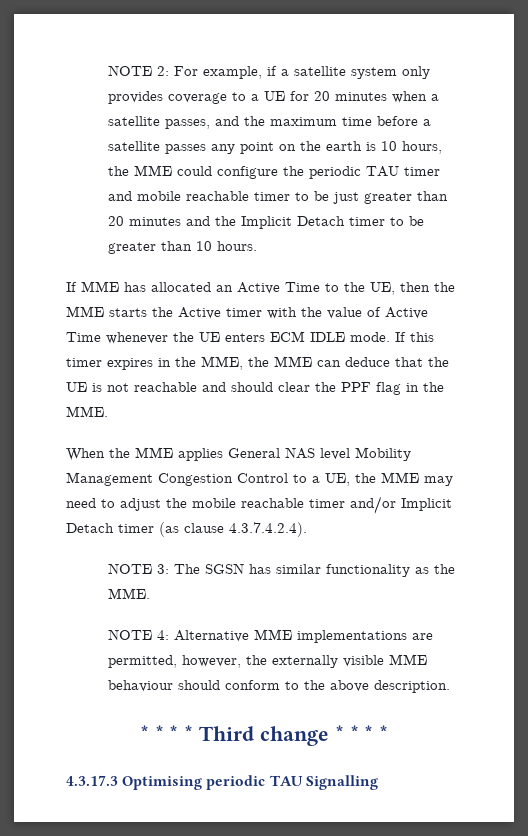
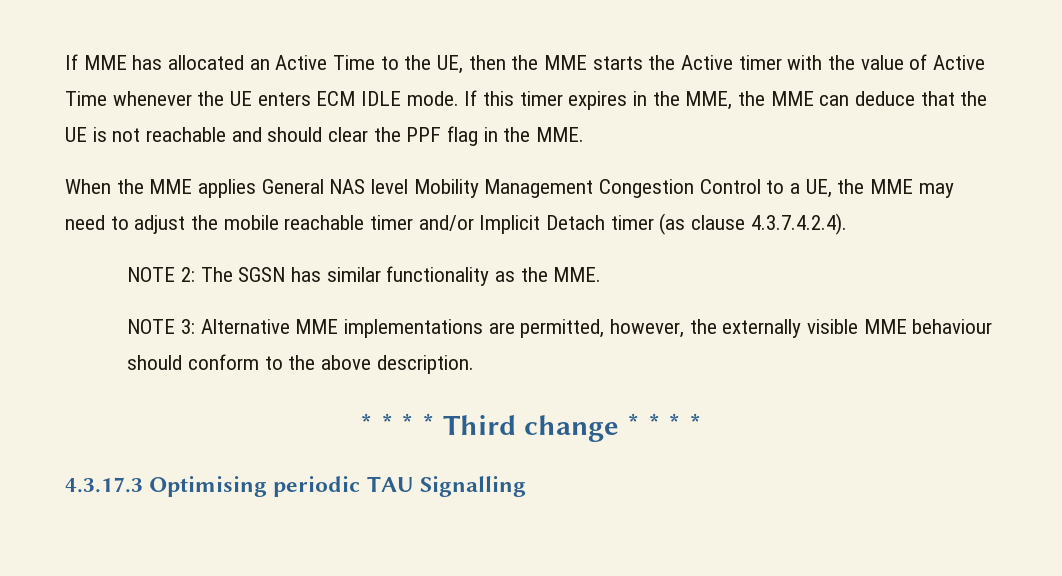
- NOTE 2: For example, if a satellite system only provides coverage to a UE for 20 minutes when a satellite passes, and the maximum time before a satellite passes any point on the earth is 10 hours, the MME could configure the periodic TAU timer and mobile reachable timer to be just greater than 20 minutes and the Implicit Detach timer to be greater than 10 hours.
- NOTE 3: The SGSN has similar functionality as the MME.
+ NOTE 2: The SGSN has similar functionality as the MME.
- NOTE 4: Alternative MME implementations are permitted, however, the externally visible MME behaviour should conform to the above description.
+ NOTE 3: Alternative MME implementations are permitted, however, the externally visible MME behaviour should conform to the above description.

